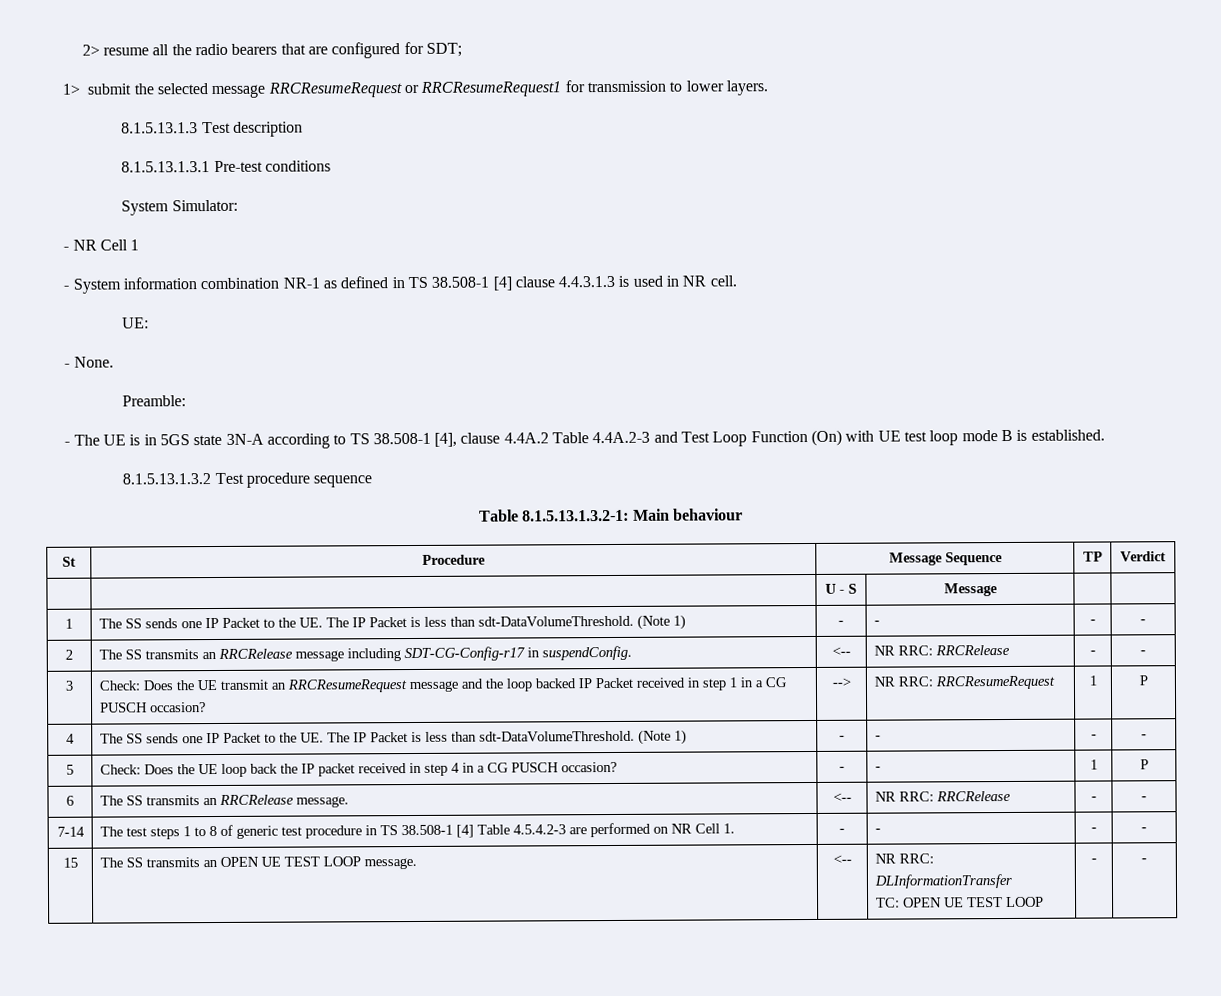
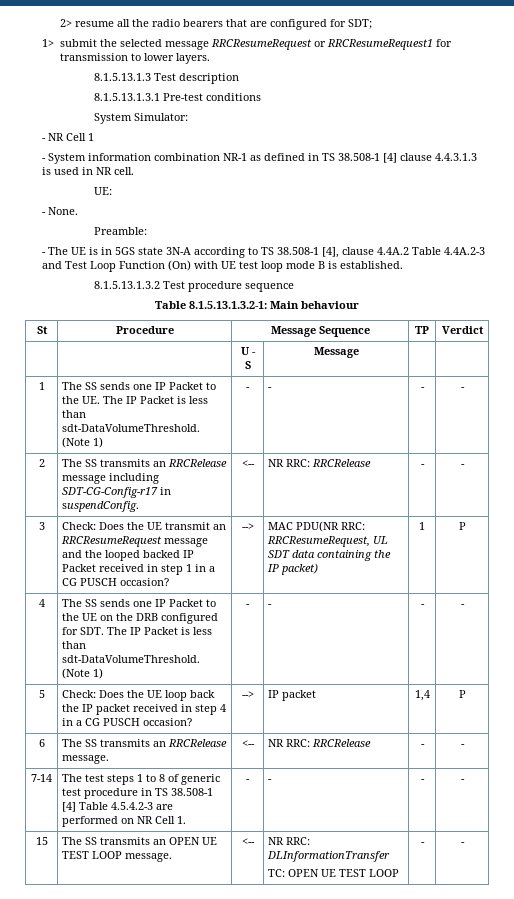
- 3 | Check: Does the UE transmit an RRCResumeRequest message and the loop backed IP Packet received in step 1 in a CG PUSCH occasion? | --> | NR RRC: RRCResumeRequest | 1 | P
+ 3 | Check: Does the UE transmit an RRCResumeRequest message and the looped backed IP Packet received in step 1 in a CG PUSCH occasion? | --> | MAC PDU(NR RRC: RRCResumeRequest, UL SDT data containing the IP packet) | 1 | P
- 4 | The SS sends one IP Packet to the UE. The IP Packet is less than sdt-DataVolumeThreshold. (Note 1) | - | - | - | -
+ 4 | The SS sends one IP Packet to the UE on the DRB configured for SDT. The IP Packet is less than sdt-DataVolumeThreshold. (Note 1) | - | - | - | -
- 5 | Check: Does the UE loop back the IP packet received in step 4 in a CG PUSCH occasion? | - | - | 1 | P
+ 5 | Check: Does the UE loop back the IP packet received in step 4 in a CG PUSCH occasion? | --> | IP packet | 1,4 | P

